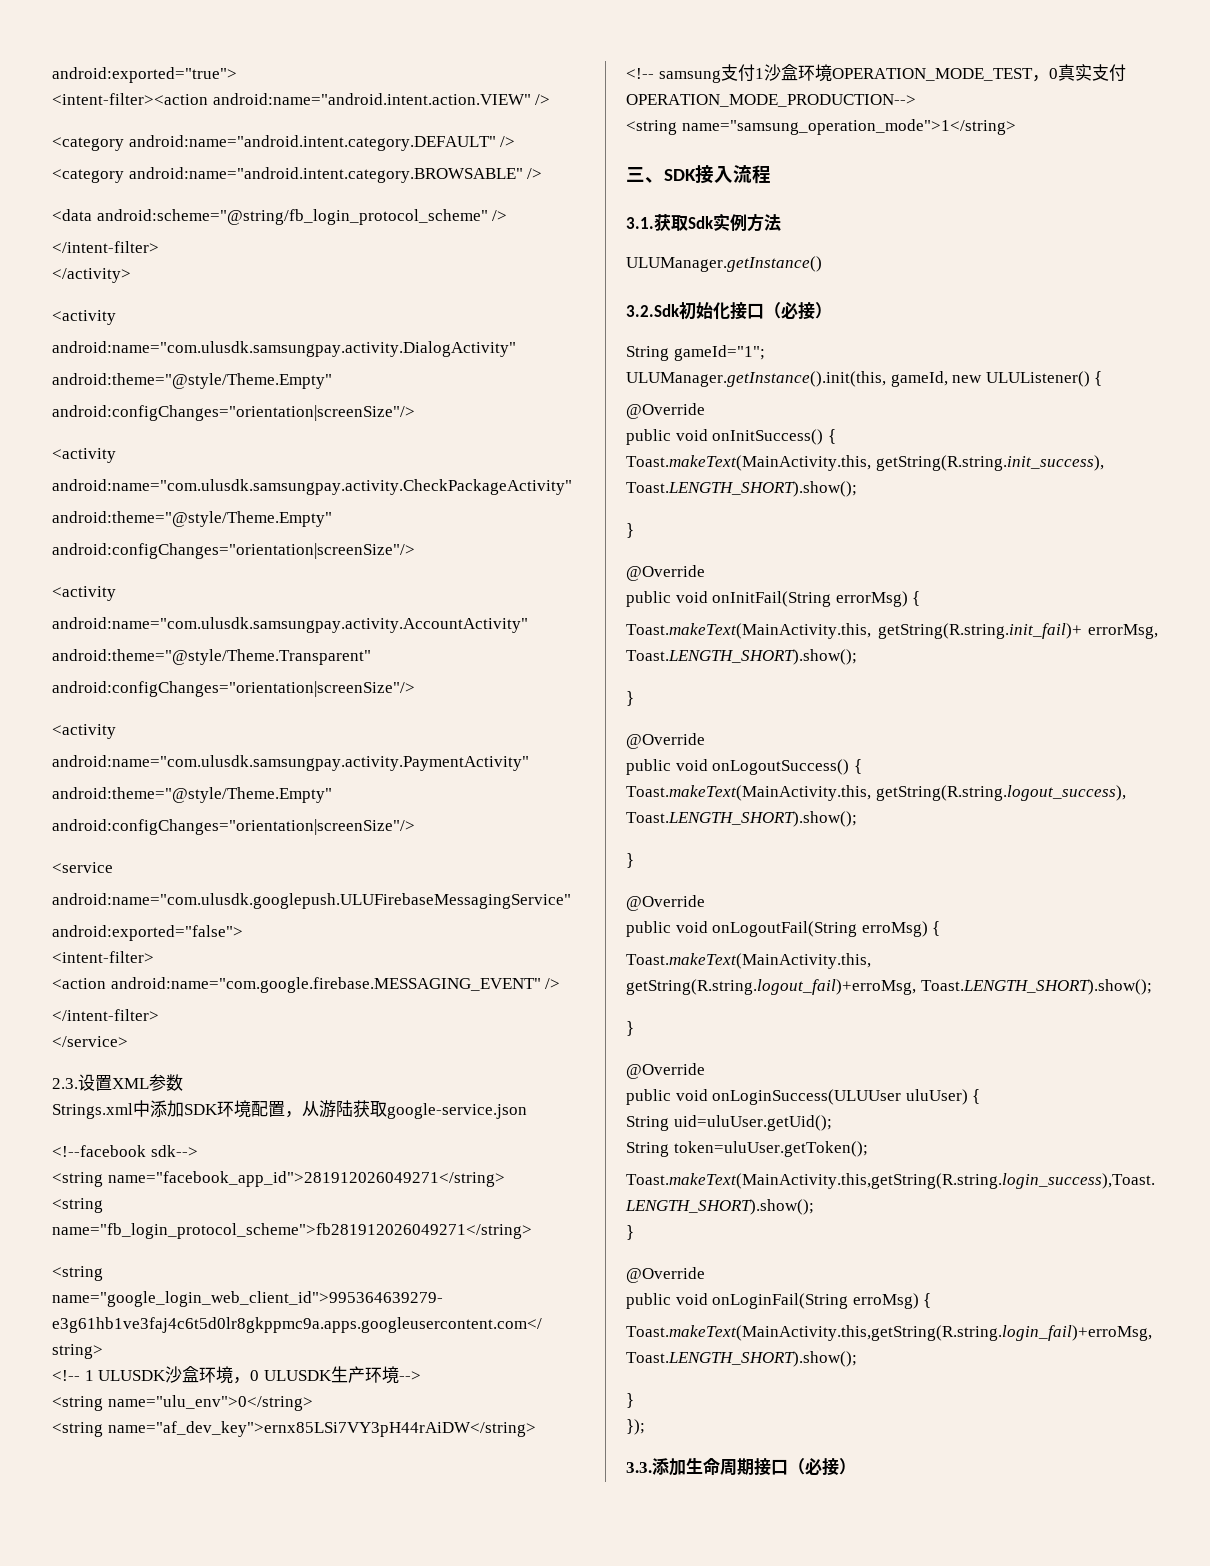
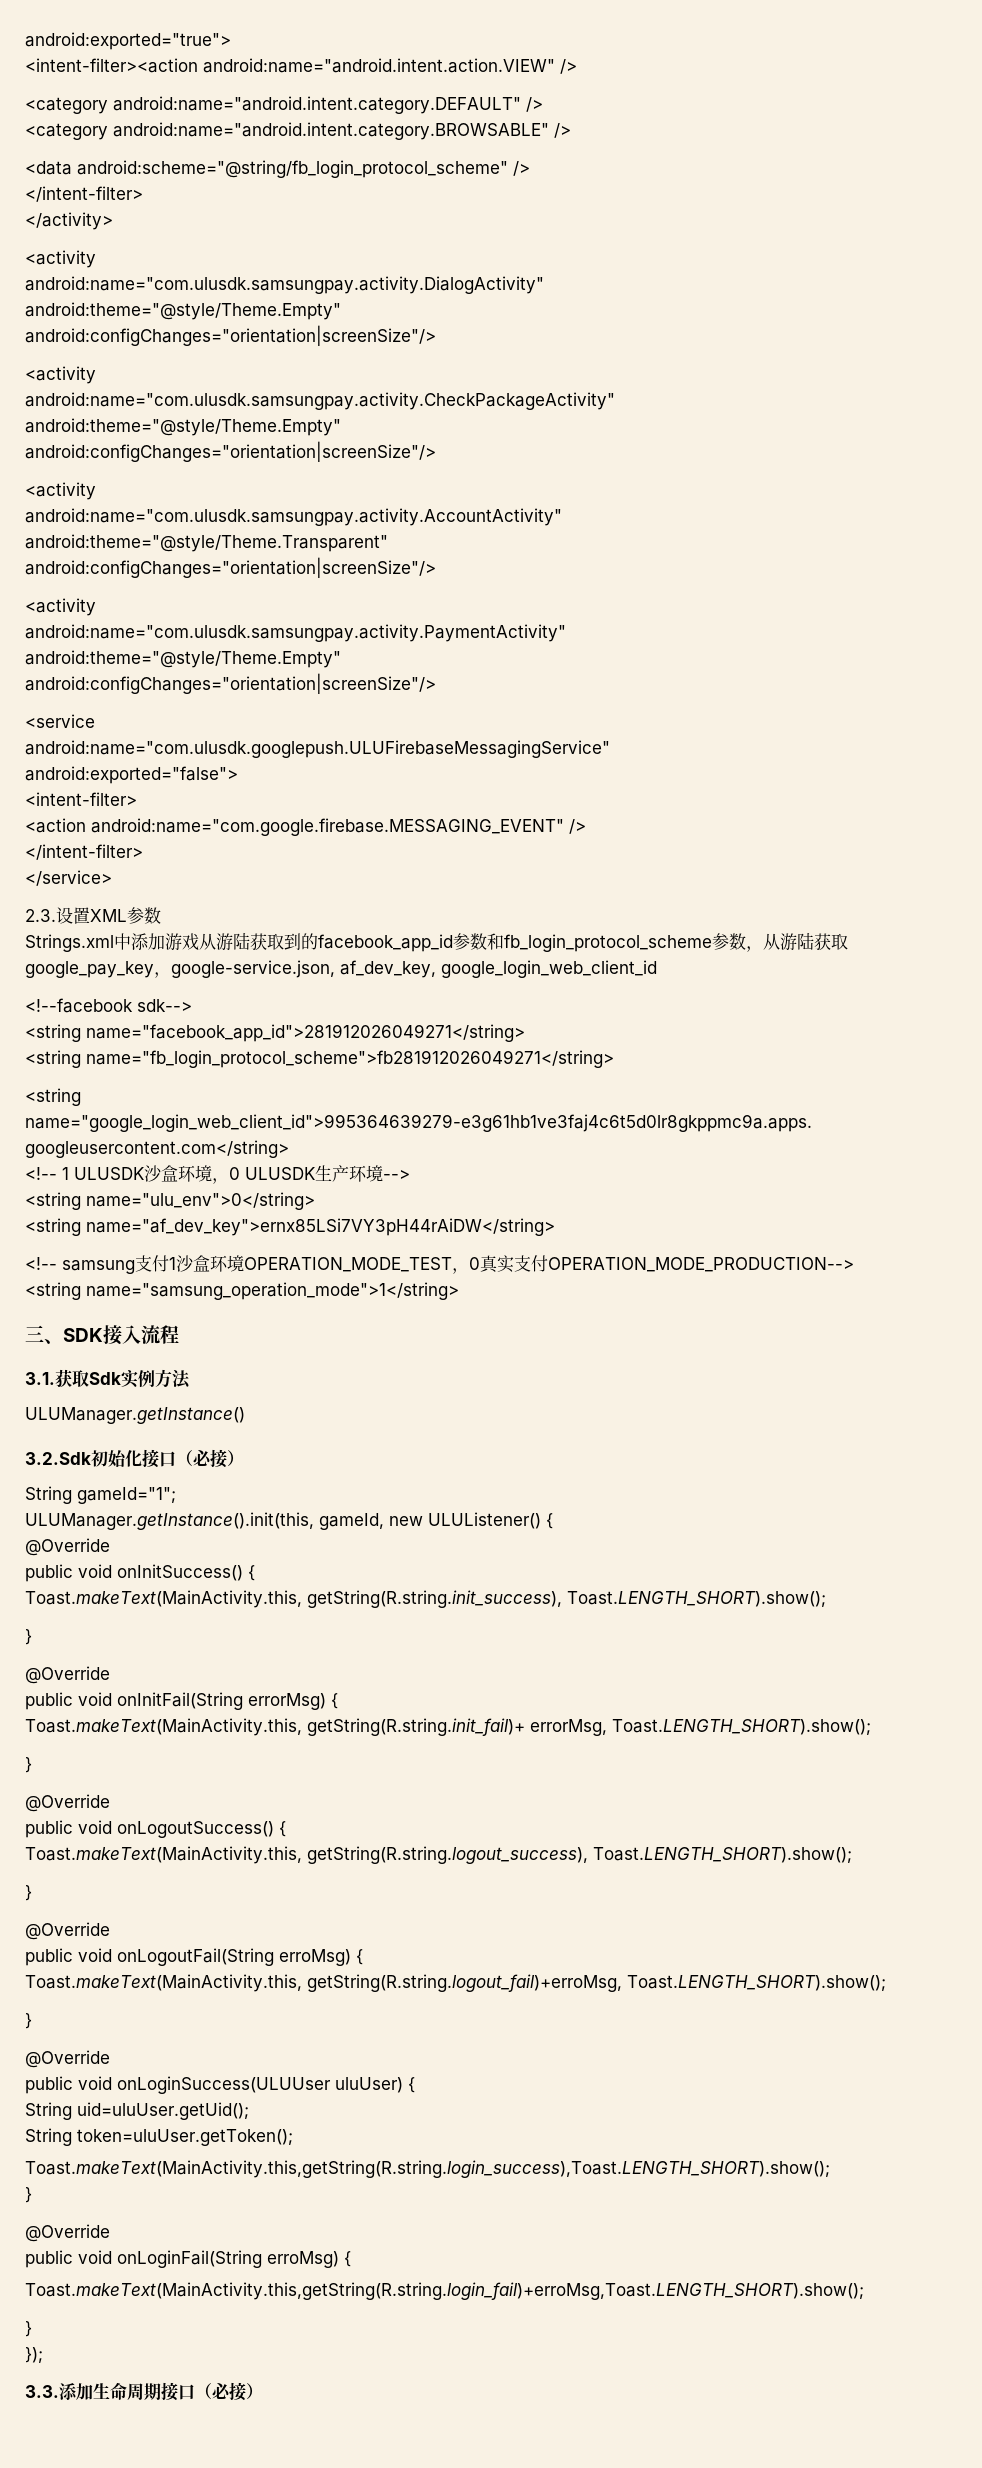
- Strings.xml中添加SDK环境配置，从游陆获取google-service.json
+ Strings.xml中添加游戏从游陆获取到的facebook_app_id参数和fb_login_protocol_scheme参数，从游陆获取google_pay_key，google-service.json, af_dev_key, google_login_web_client_id

